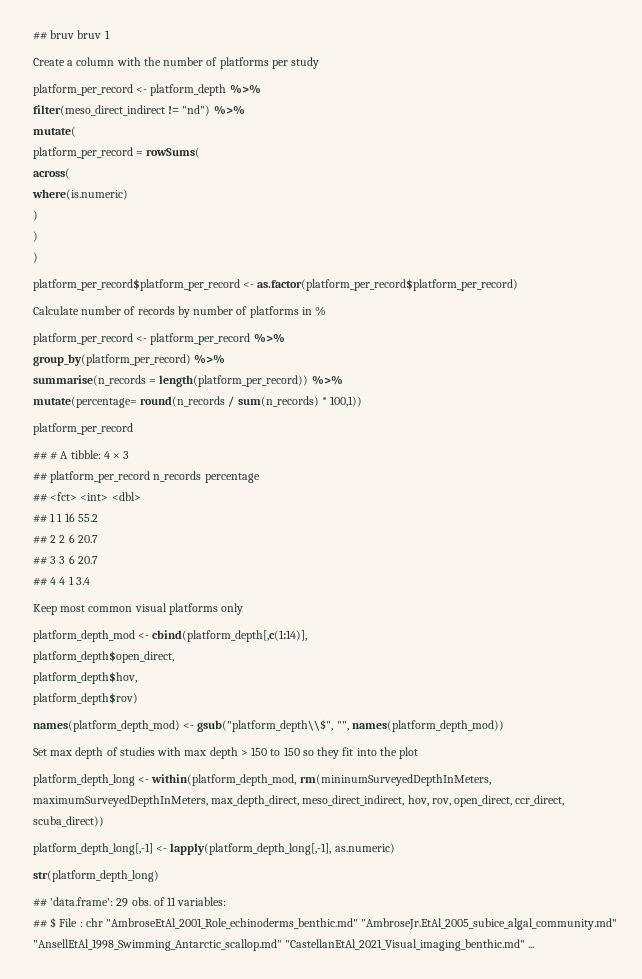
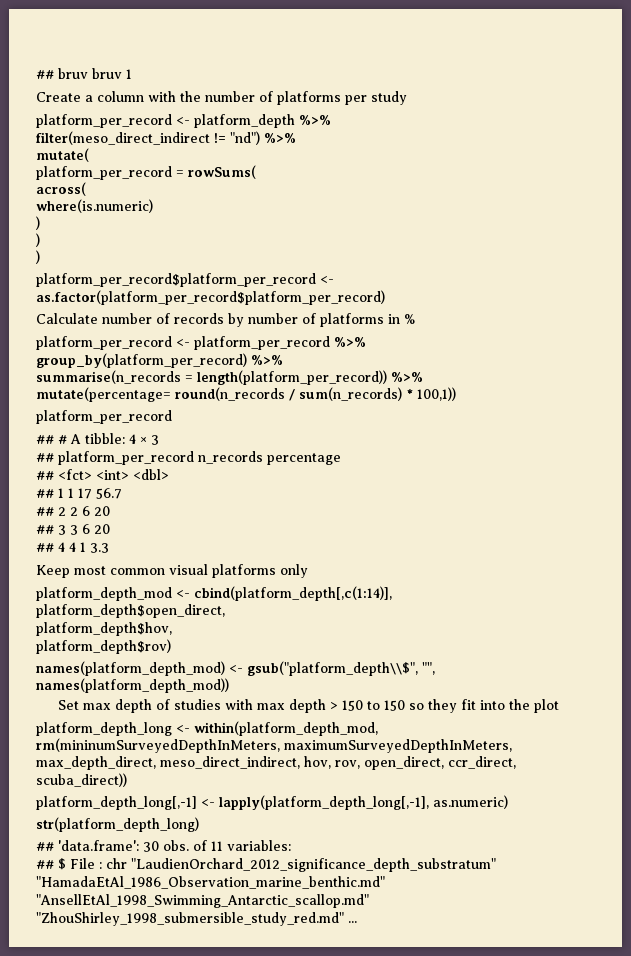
- ## 1 1 16 55.2
+ ## 1 1 17 56.7
- ## 2 2 6 20.7
+ ## 2 2 6 20
- ## 3 3 6 20.7
+ ## 3 3 6 20
- ## 4 4 1 3.4
+ ## 4 4 1 3.3
- ## 'data.frame': 29 obs. of 11 variables:
+ ## 'data.frame': 30 obs. of 11 variables:
- ## $ File : chr "AmbroseEtAl_2001_Role_echinoderms_benthic.md" "AmbroseJr.EtAl_2005_subice_algal_community.md" "AnsellEtAl_1998_Swimming_Antarctic_scallop.md" "CastellanEtAl_2021_Visual_imaging_benthic.md" ...
+ ## $ File : chr "LaudienOrchard_2012_significance_depth_substratum" "HamadaEtAl_1986_Observation_marine_benthic.md" "AnsellEtAl_1998_Swimming_Antarctic_scallop.md" "ZhouShirley_1998_submersible_study_red.md" ...

